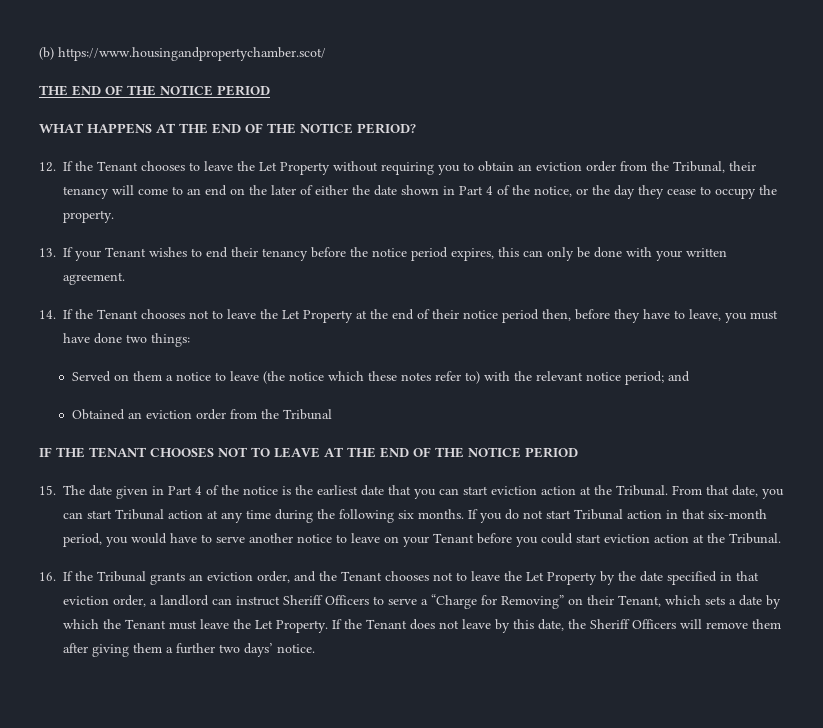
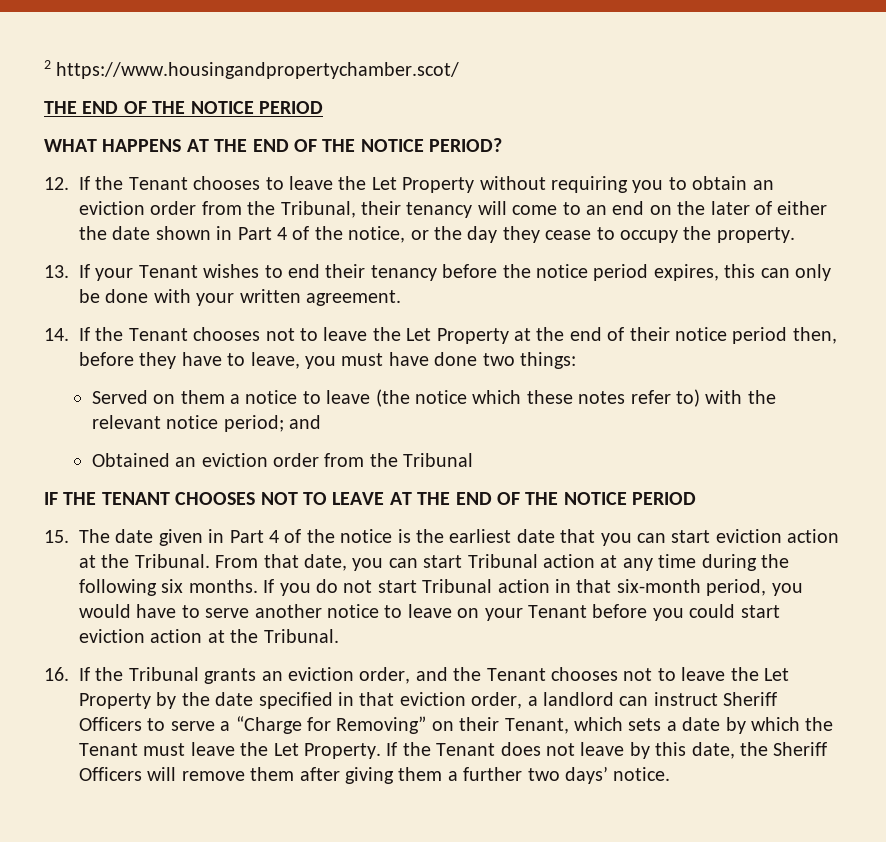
- (b) https://www.housingandpropertychamber.scot/
+ 2 https://www.housingandpropertychamber.scot/

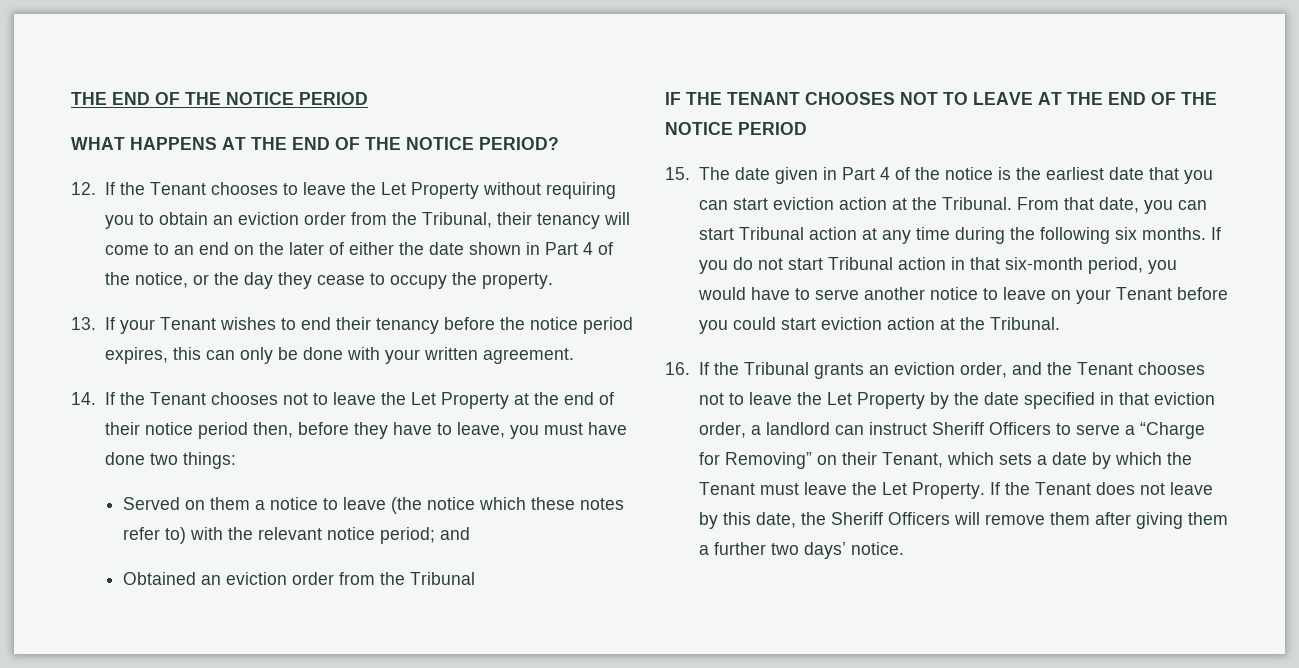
- 2 https://www.housingandpropertychamber.scot/

